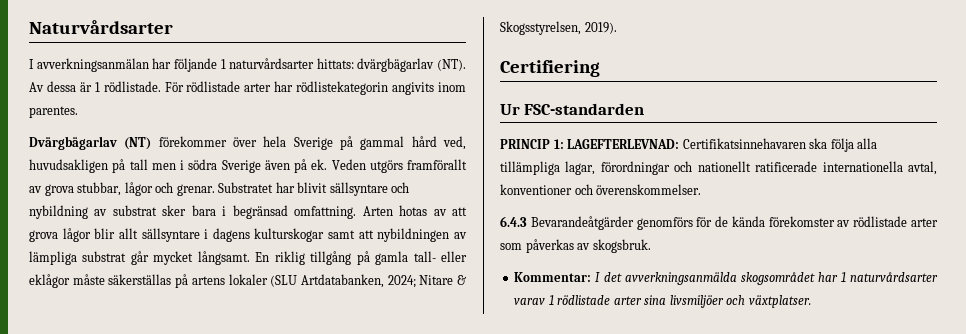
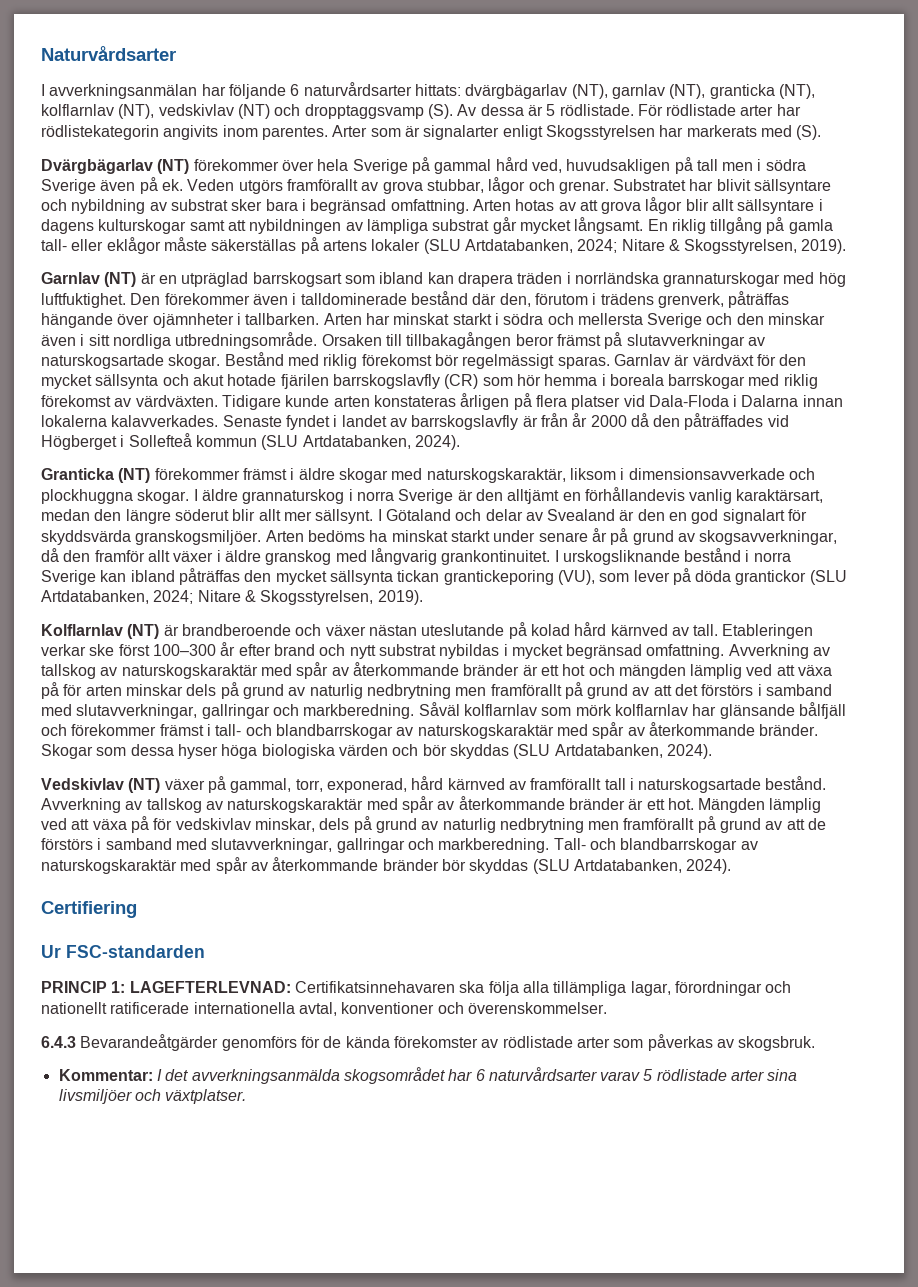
- I avverkningsanmälan har följande 1 naturvårdsarter hittats: dvärgbägarlav (NT). Av dessa är 1 rödlistade.
+ I avverkningsanmälan har följande 6 naturvårdsarter hittats: dvärgbägarlav (NT), garnlav (NT), granticka (NT), kolflarnlav (NT), vedskivlav (NT) och dropptaggsvamp (S). Av dessa är 5 rödlistade.
+ Arter som är signalarter enligt Skogsstyrelsen har markerats med (S).
+ Garnlav (NT) är en utpräglad barrskogsart som ibland kan drapera träden i norrländska grannaturskogar med hög luftfuktighet. Den förekommer även i talldominerade bestånd där den, förutom i trädens grenverk, påträffas hängande över ojämnheter i tallbarken. Arten har minskat starkt i södra och mellersta Sverige och den minskar även i sitt nordliga utbredningsområde. Orsaken till tillbakagången beror främst på slutavverkningar av naturskogsartade skogar. Bestånd med riklig förekomst bör regelmässigt sparas. Garnlav är värdväxt för den mycket sällsynta och akut hotade fjärilen barrskogslavfly (CR) som hör hemma i boreala barrskogar med riklig förekomst av värdväxten. Tidigare kunde arten konstateras årligen på flera platser vid Dala-Floda i Dalarna innan lokalerna kalavverkades. Senaste fyndet i landet av barrskogslavfly är från år 2000 då den påträffades vid Högberget i Sollefteå kommun (SLU Artdatabanken, 2024).
+ Granticka (NT) förekommer främst i äldre skogar med naturskogskaraktär, liksom i dimensionsavverkade och plockhuggna skogar. I äldre grannaturskog i norra Sverige är den alltjämt en förhållandevis vanlig karaktärsart, medan den längre söderut blir allt mer sällsynt. I Götaland och delar av Svealand är den en god signalart för skyddsvärda granskogsmiljöer. Arten bedöms ha minskat starkt under senare år på grund av skogsavverkningar, då den framför allt växer i äldre granskog med långvarig grankontinuitet. I urskogsliknande bestånd i norra Sverige kan ibland påträffas den mycket sällsynta tickan grantickeporing (VU), som lever på döda grantickor (SLU Artdatabanken, 2024; Nitare & Skogsstyrelsen, 2019).
+ Kolflarnlav (NT) är brandberoende och växer nästan uteslutande på kolad hård kärnved av tall. Etableringen verkar ske först 100–300 år efter brand och nytt substrat nybildas i mycket begränsad omfattning. Avverkning av tallskog av naturskogskaraktär med spår av återkommande bränder är ett hot och mängden lämplig ved att växa på för arten minskar dels på grund av naturlig nedbrytning men framförallt på grund av att det förstörs i samband med slutavverkningar, gallringar och markberedning. Såväl kolflarnlav som mörk kolflarnlav har glänsande bålfjäll och förekommer främst i tall- och blandbarrskogar av naturskogskaraktär med spår av återkommande bränder. Skogar som dessa hyser höga biologiska värden och bör skyddas (SLU Artdatabanken, 2024).
+ Vedskivlav (NT) växer på gammal, torr, exponerad, hård kärnved av framförallt tall i naturskogsartade bestånd. Avverkning av tallskog av naturskogskaraktär med spår av återkommande bränder är ett hot. Mängden lämplig ved att växa på för vedskivlav minskar, dels på grund av naturlig nedbrytning men framförallt på grund av att de förstörs i samband med slutavverkningar, gallringar och markberedning. Tall- och blandbarrskogar av naturskogskaraktär med spår av återkommande bränder bör skyddas (SLU Artdatabanken, 2024).
- Kommentar: I det avverkningsanmälda skogsområdet har 1 naturvårdsarter varav 1 rödlistade arter sina livsmiljöer och växtplatser.
+ Kommentar: I det avverkningsanmälda skogsområdet har 6 naturvårdsarter varav 5 rödlistade arter sina livsmiljöer och växtplatser.

